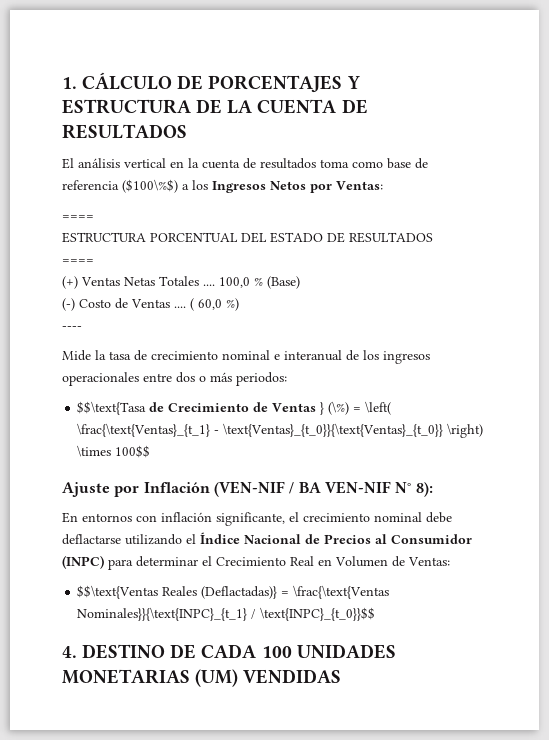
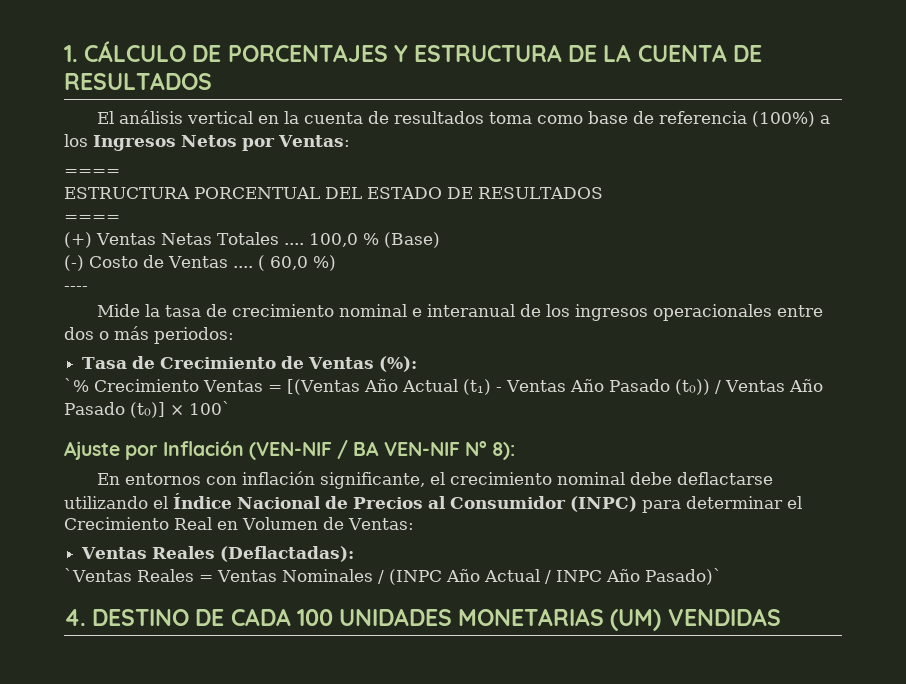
- El análisis vertical en la cuenta de resultados toma como base de referencia ($100\%$) a los Ingresos Netos por Ventas:
+ El análisis vertical en la cuenta de resultados toma como base de referencia (100%) a los Ingresos Netos por Ventas:
- $$\text{Tasa de Crecimiento de Ventas } (\%) = \left( \frac{\text{Ventas}_{t_1} - \text{Ventas}_{t_0}}{\text{Ventas}_{t_0}} \right) \times 100$$
+ Tasa de Crecimiento de Ventas (%):
+ `% Crecimiento Ventas = [(Ventas Año Actual (t₁) - Ventas Año Pasado (t₀)) / Ventas Año Pasado (t₀)] × 100`
- $$\text{Ventas Reales (Deflactadas)} = \frac{\text{Ventas Nominales}}{\text{INPC}_{t_1} / \text{INPC}_{t_0}}$$
+ Ventas Reales (Deflactadas):
+ `Ventas Reales = Ventas Nominales / (INPC Año Actual / INPC Año Pasado)`

